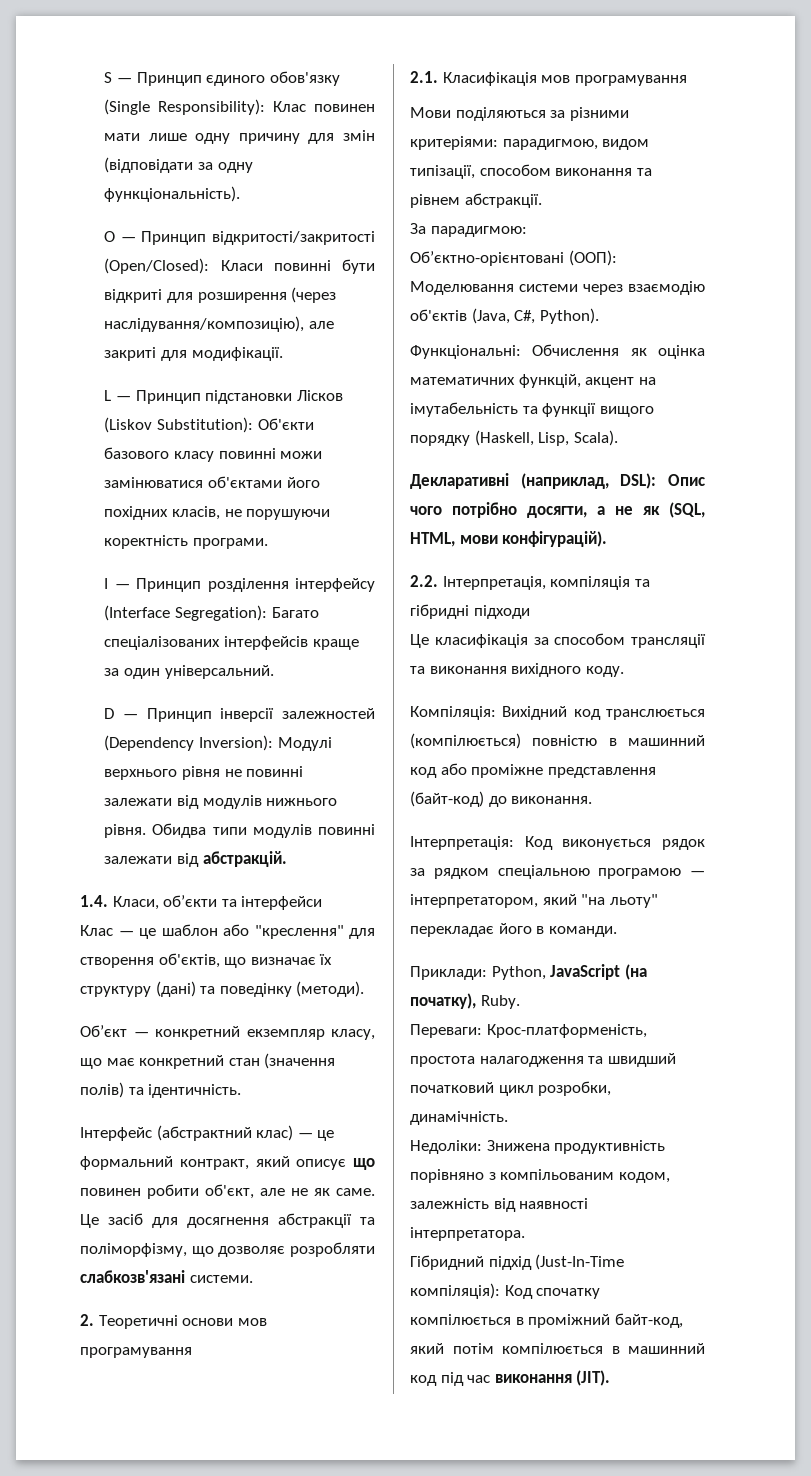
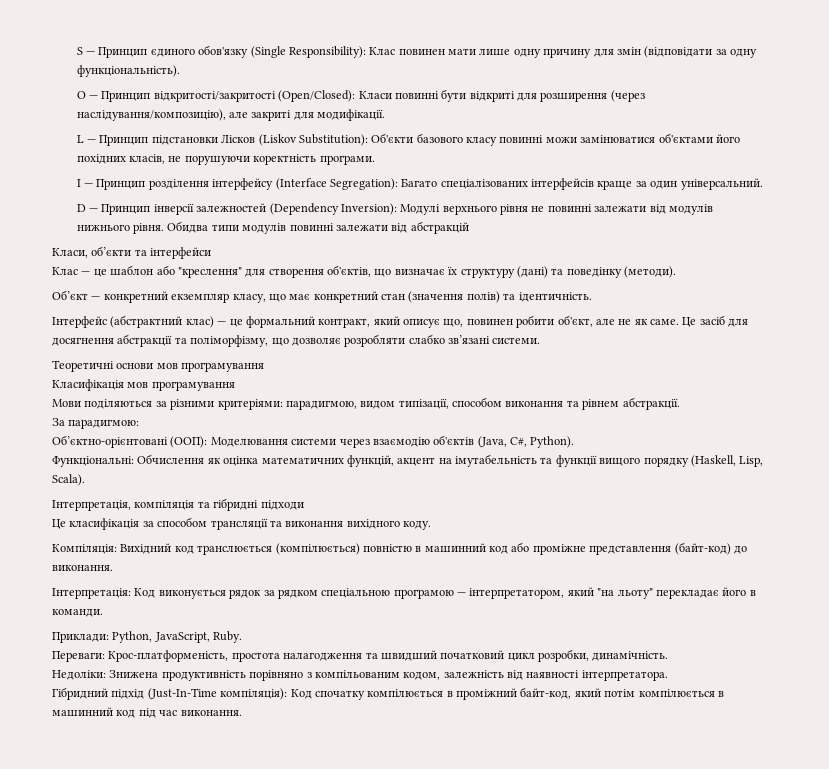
- Обидва типи модулів повинні залежати від абстракцій.
- 1.4. Класи, об’єкти та інтерфейси
+ Обидва типи модулів повинні залежати від абстракцій
+ Класи, об’єкти та інтерфейси
- Інтерфейс (абстрактний клас) — це формальний контракт, який описує що повинен робити об'єкт, але не як саме.
+ Інтерфейс (абстрактний клас) — це формальний контракт, який описує що, повинен робити об'єкт, але не як саме.
- Це засіб для досягнення абстракції та поліморфізму, що дозволяє розробляти слабкозв'язані системи.
+ Це засіб для досягнення абстракції та поліморфізму, що дозволяє розробляти слабко зв’язані системи.
- 2. Теоретичні основи мов програмування
+ Теоретичні основи мов програмування
- 2.1. Класифікація мов програмування
+ Класифікація мов програмування
- Декларативні (наприклад, DSL): Опис чого потрібно досягти, а не як (SQL, HTML, мови конфігурацій).
- 2.2. Інтерпретація, компіляція та гібридні підходи
+ Інтерпретація, компіляція та гібридні підходи
- Приклади: Python, JavaScript (на початку), Ruby.
+ Приклади: Python, JavaScript, Ruby.
- Гібридний підхід (Just-In-Time компіляція): Код спочатку компілюється в проміжний байт-код, який потім компілюється в машинний код під час виконання (JIT).
+ Гібридний підхід (Just-In-Time компіляція): Код спочатку компілюється в проміжний байт-код, який потім компілюється в машинний код під час виконання.

